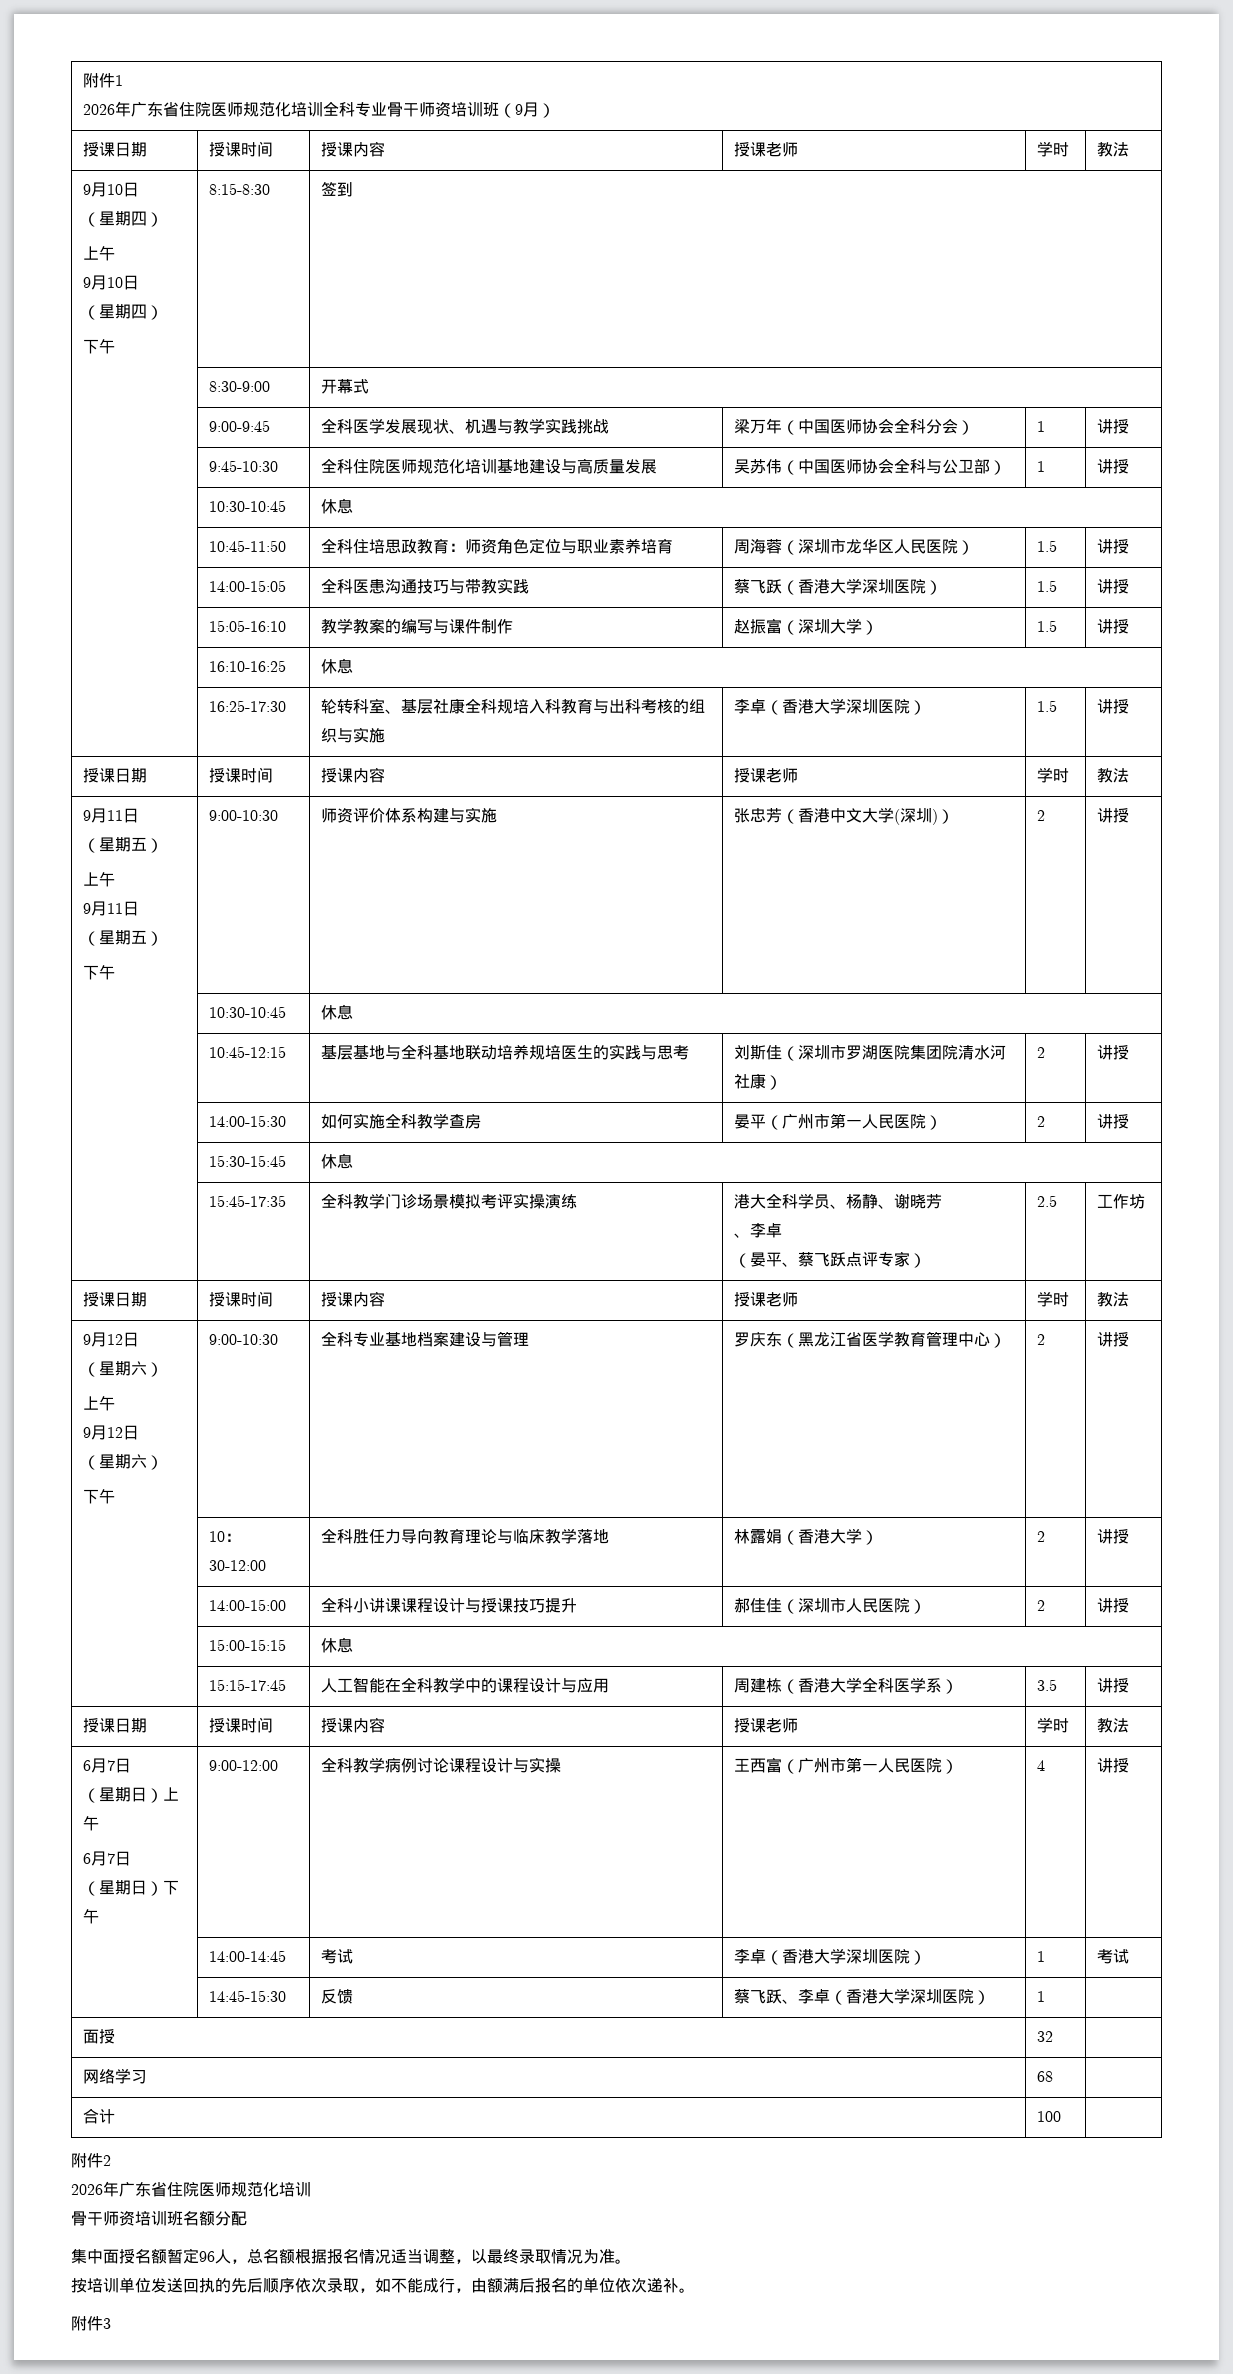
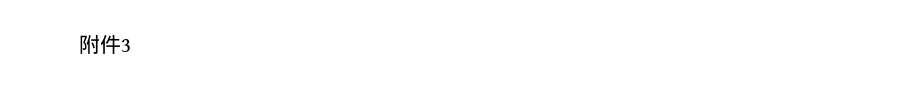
- 附件1
- 2026年广东省住院医师规范化培训全科专业骨干师资培训班（9月）
- 授课日期 | 授课时间 | 授课内容 | 授课老师 | 学时 | 教法
- 9月10日
- （星期四）
- 上午
- 9月10日
- （星期四）
- 下午 | 8:15-8:30 | 签到
- | 8:30-9:00 | 开幕式
- | 9:00-9:45 | 全科医学发展现状、机遇与教学实践挑战 | 梁万年（中国医师协会全科分会） | 1 | 讲授
- | 9:45-10:30 | 全科住院医师规范化培训基地建设与高质量发展 | 吴苏伟（中国医师协会全科与公卫部） | 1 | 讲授
- | 10:30-10:45 | 休息
- | 10:45-11:50 | 全科住培思政教育：师资角色定位与职业素养培育 | 周海蓉（深圳市龙华区人民医院） | 1.5 | 讲授
- | 14:00-15:05 | 全科医患沟通技巧与带教实践 | 蔡飞跃（香港大学深圳医院） | 1.5 | 讲授
- | 15:05-16:10 | 教学教案的编写与课件制作 | 赵振富（深圳大学） | 1.5 | 讲授
- | 16:10-16:25 | 休息
- | 16:25-17:30 | 轮转科室、基层社康全科规培入科教育与出科考核的组织与实施 | 李卓（香港大学深圳医院） | 1.5 | 讲授
- 授课日期 | 授课时间 | 授课内容 | 授课老师 | 学时 | 教法
- 9月11日
- （星期五）
- 上午
- 9月11日
- （星期五）
- 下午 | 9:00-10:30 | 师资评价体系构建与实施 | 张忠芳（香港中文大学(深圳)） | 2 | 讲授
- | 10:30-10:45 | 休息
- | 10:45-12:15 | 基层基地与全科基地联动培养规培医生的实践与思考 | 刘斯佳（深圳市罗湖医院集团院清水河社康） | 2 | 讲授
- | 14:00-15:30 | 如何实施全科教学查房 | 晏平（广州市第一人民医院） | 2 | 讲授
- | 15:30-15:45 | 休息
- | 15:45-17:35 | 全科教学门诊场景模拟考评实操演练 | 港大全科学员、杨静、谢晓芳
- 、李卓
- （晏平、蔡飞跃点评专家） | 2.5 | 工作坊
- 授课日期 | 授课时间 | 授课内容 | 授课老师 | 学时 | 教法
- 9月12日
- （星期六）
- 上午
- 9月12日
- （星期六）
- 下午 | 9:00-10:30 | 全科专业基地档案建设与管理 | 罗庆东（黑龙江省医学教育管理中心） | 2 | 讲授
- | 10：30-12:00 | 全科胜任力导向教育理论与临床教学落地 | 林露娟（香港大学） | 2 | 讲授
- | 14:00-15:00 | 全科小讲课课程设计与授课技巧提升 | 郝佳佳（深圳市人民医院） | 2 | 讲授
- | 15:00-15:15 | 休息
- | 15:15-17:45 | 人工智能在全科教学中的课程设计与应用 | 周建栋（香港大学全科医学系） | 3.5 | 讲授
- 授课日期 | 授课时间 | 授课内容 | 授课老师 | 学时 | 教法
- 6月7日
- （星期日）上午
- 6月7日
- （星期日）下午 | 9:00-12:00 | 全科教学病例讨论课程设计与实操 | 王西富（广州市第一人民医院） | 4 | 讲授
- | 14:00-14:45 | 考试 | 李卓（香港大学深圳医院） | 1 | 考试
- | 14:45-15:30 | 反馈 | 蔡飞跃、李卓（香港大学深圳医院） | 1 |
- 面授 | 32 |
- 网络学习 | 68 |
- 合计 | 100 |
- 附件2
- 2026年广东省住院医师规范化培训
- 骨干师资培训班名额分配
- 集中面授名额暂定96人，总名额根据报名情况适当调整，以最终录取情况为准。
- 按培训单位发送回执的先后顺序依次录取，如不能成行，由额满后报名的单位依次递补。

